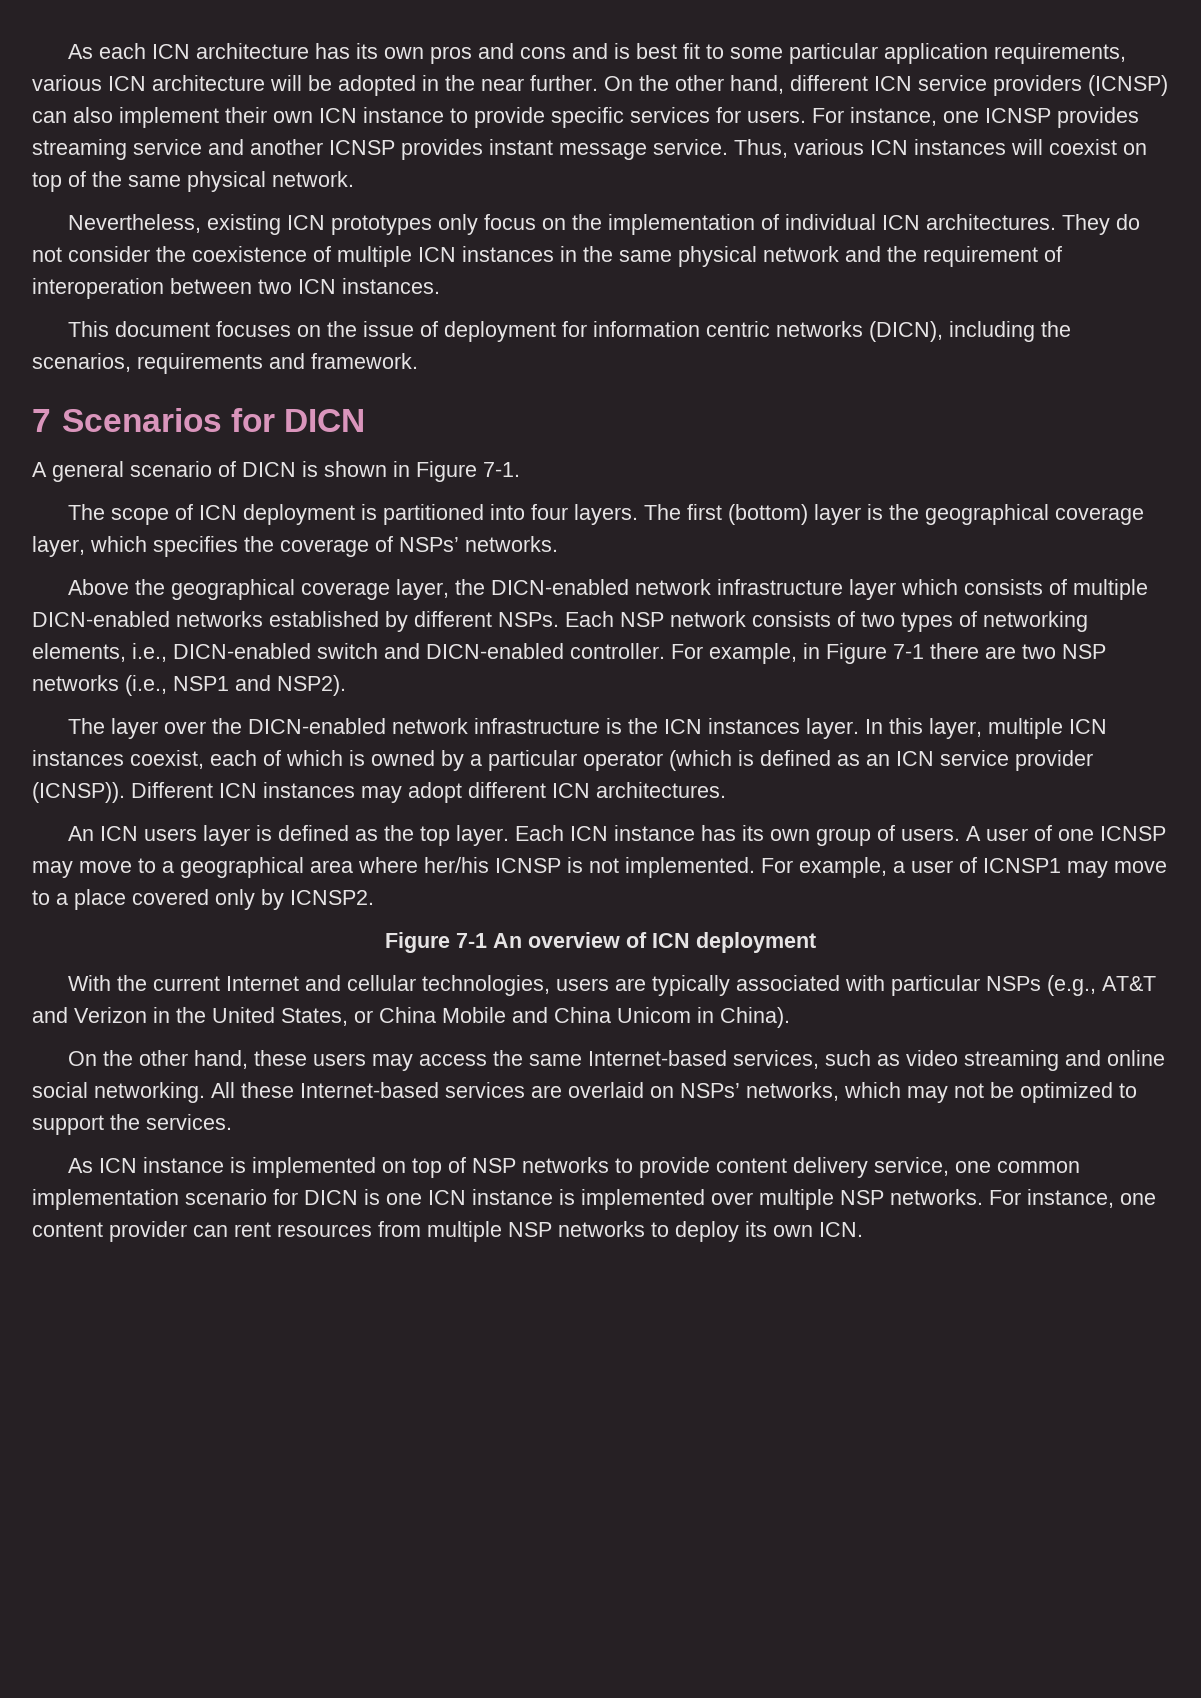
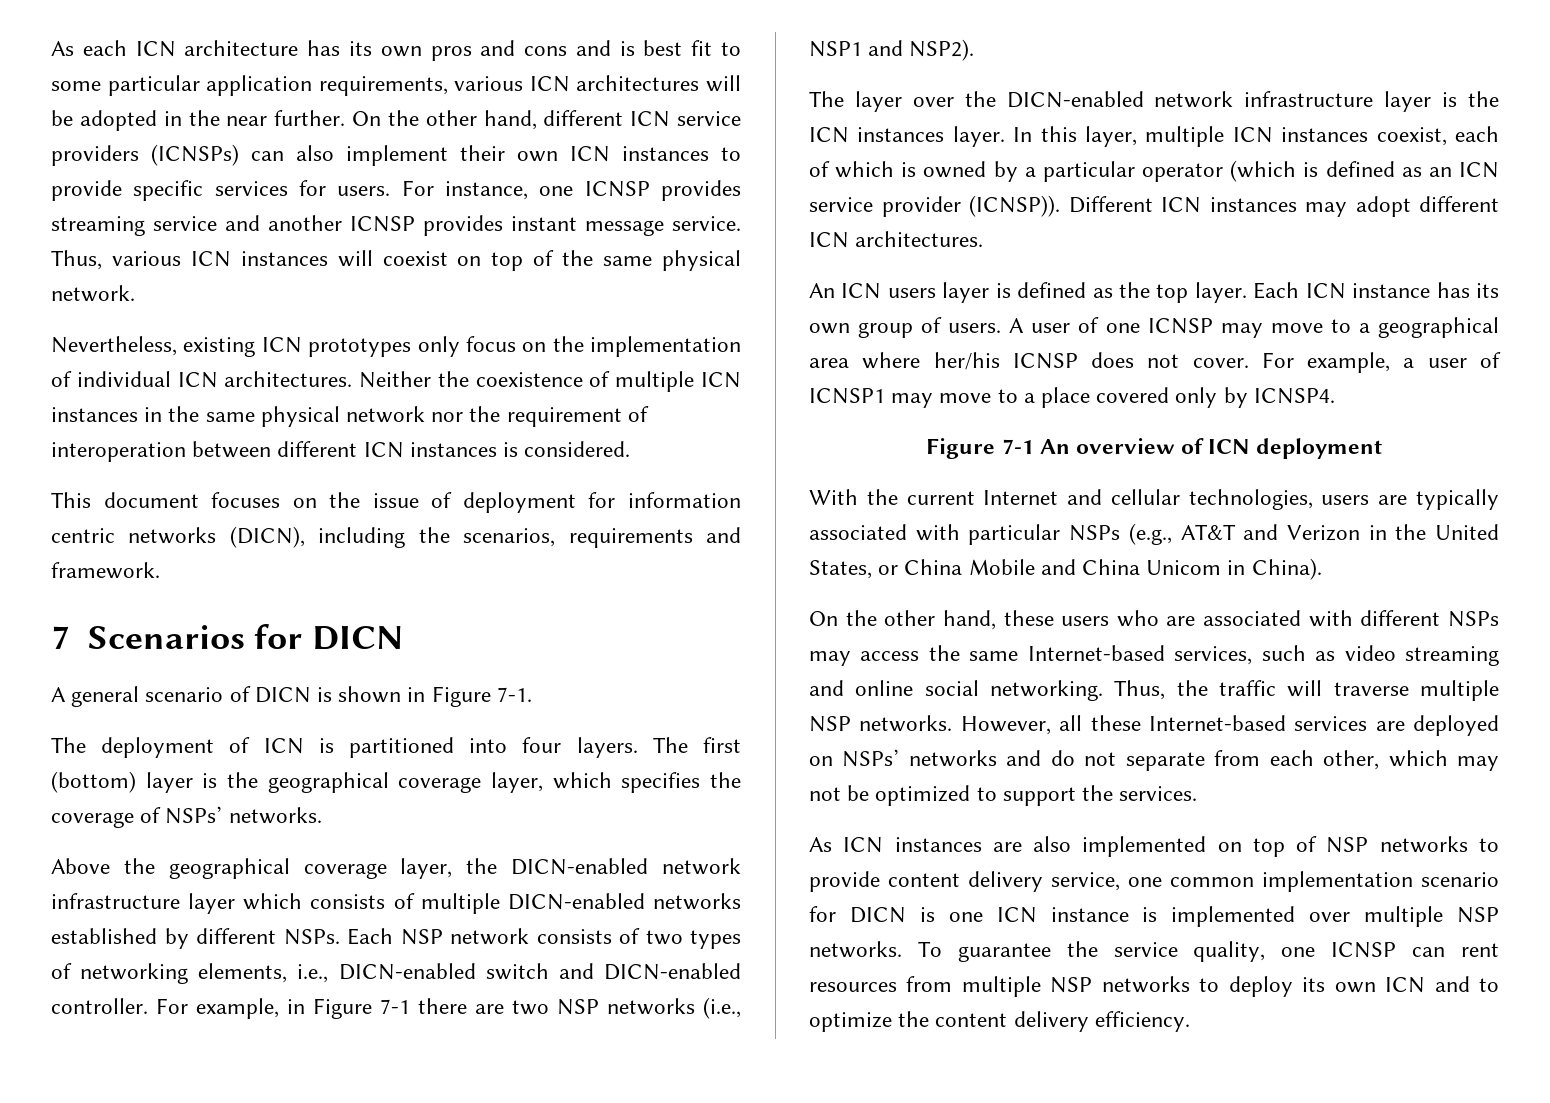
- As each ICN architecture has its own pros and cons and is best fit to some particular application requirements, various ICN architecture will be adopted in the near further.
+ As each ICN architecture has its own pros and cons and is best fit to some particular application requirements, various ICN architectures will be adopted in the near further.
- On the other hand, different ICN service providers (ICNSP) can also implement their own ICN instance to provide specific services for users.
+ On the other hand, different ICN service providers (ICNSPs) can also implement their own ICN instances to provide specific services for users.
- They do not consider the coexistence of multiple ICN instances in the same physical network and the requirement of interoperation between two ICN instances.
+ Neither the coexistence of multiple ICN instances in the same physical network nor the requirement of interoperation between different ICN instances is considered.
- The scope of ICN deployment is partitioned into four layers.
+ The deployment of ICN is partitioned into four layers.
- The layer over the DICN-enabled network infrastructure is the ICN instances layer.
+ The layer over the DICN-enabled network infrastructure layer is the ICN instances layer.
- A user of one ICNSP may move to a geographical area where her/his ICNSP is not implemented.
+ A user of one ICNSP may move to a geographical area where her/his ICNSP does not cover.
- For example, a user of ICNSP1 may move to a place covered only by ICNSP2.
+ For example, a user of ICNSP1 may move to a place covered only by ICNSP4.
- On the other hand, these users may access the same Internet-based services, such as video streaming and online social networking.
+ On the other hand, these users who are associated with different NSPs may access the same Internet-based services, such as video streaming and online social networking.
- All these Internet-based services are overlaid on NSPs’ networks, which may not be optimized to support the services.
+ Thus, the traffic will traverse multiple NSP networks. However, all these Internet-based services are deployed on NSPs’ networks and do not separate from each other, which may not be optimized to support the services.
- As ICN instance is implemented on top of NSP networks to provide content delivery service, one common implementation scenario for DICN is one ICN instance is implemented over multiple NSP networks.
+ As ICN instances are also implemented on top of NSP networks to provide content delivery service, one common implementation scenario for DICN is one ICN instance is implemented over multiple NSP networks.
- For instance, one content provider can rent resources from multiple NSP networks to deploy its own ICN.
+ To guarantee the service quality, one ICNSP can rent resources from multiple NSP networks to deploy its own ICN and to optimize the content delivery efficiency.

